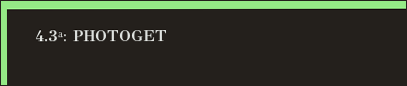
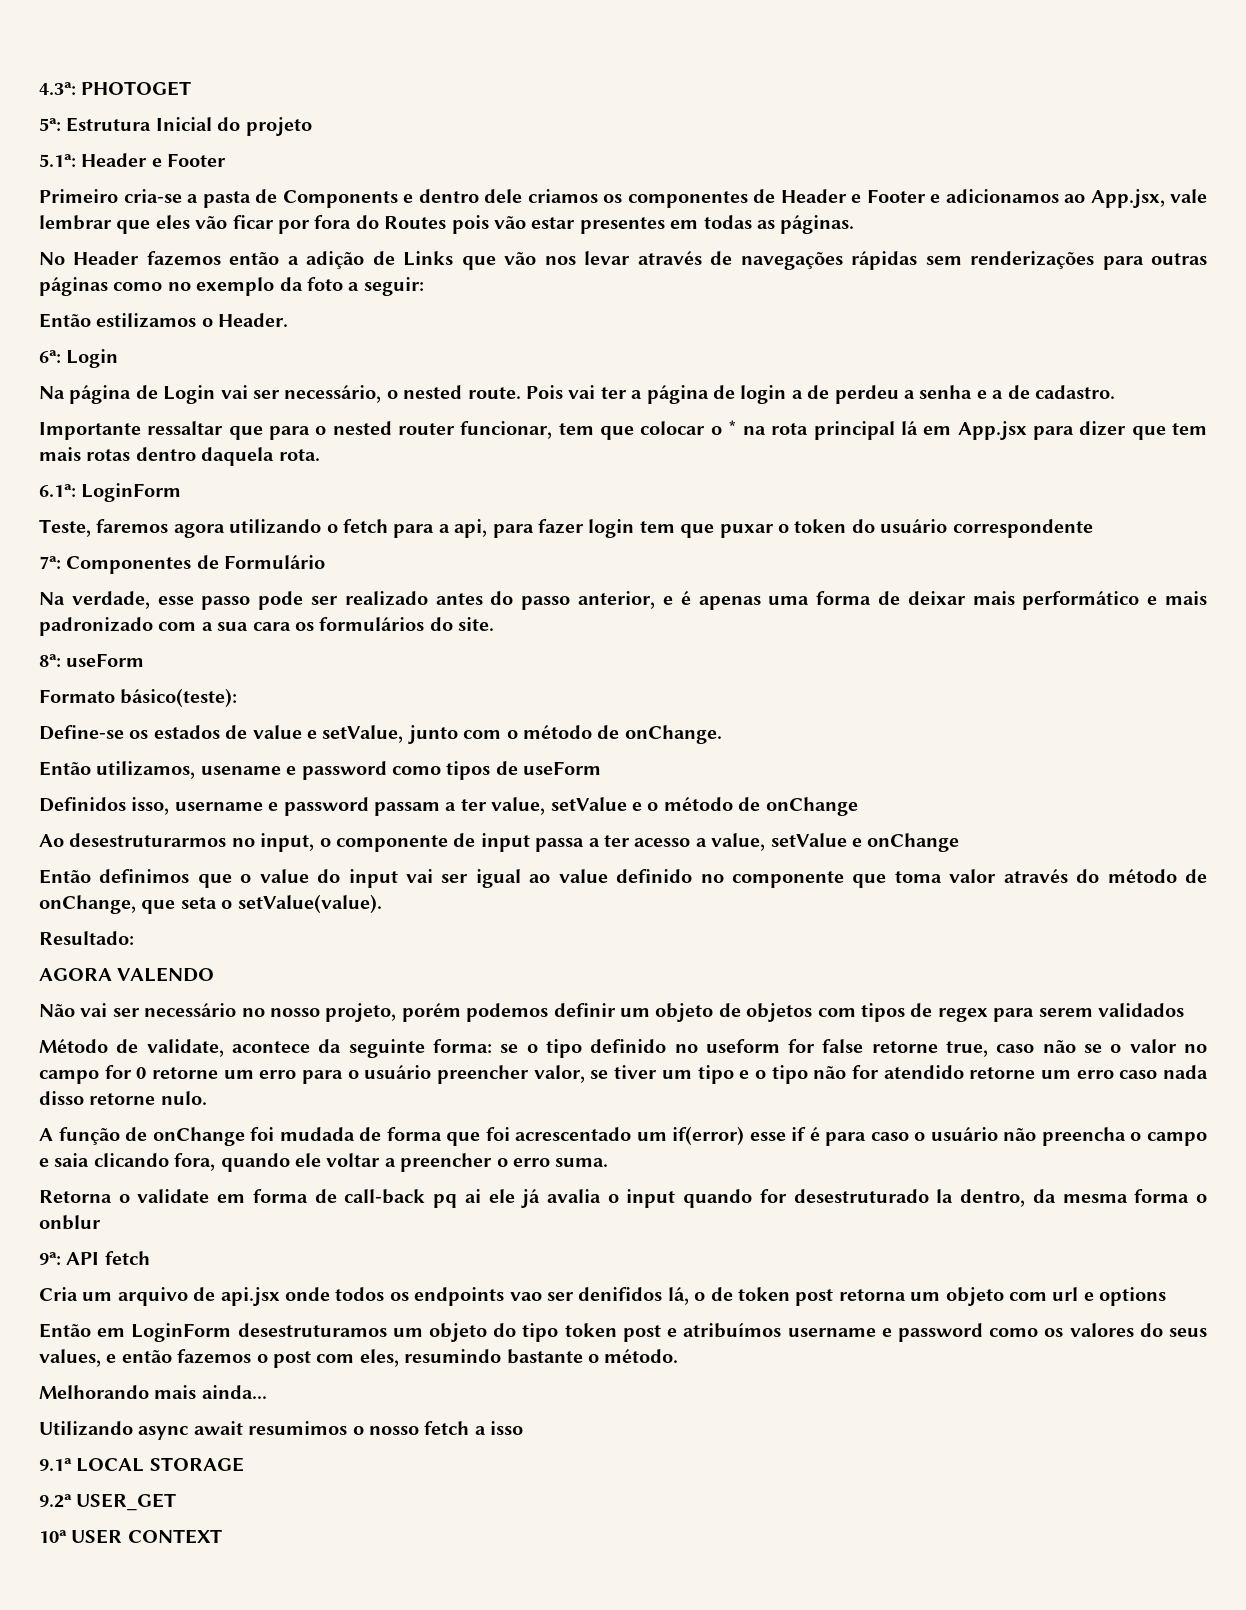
+ 5ª: Estrutura Inicial do projeto
+ 5.1ª: Header e Footer
+ Primeiro cria-se a pasta de Components e dentro dele criamos os componentes de Header e Footer e adicionamos ao App.jsx, vale lembrar que eles vão ficar por fora do Routes pois vão estar presentes em todas as páginas.
+ No Header fazemos então a adição de Links que vão nos levar através de navegações rápidas sem renderizações para outras páginas como no exemplo da foto a seguir:
+ Então estilizamos o Header.
+ 6ª: Login
+ Na página de Login vai ser necessário, o nested route. Pois vai ter a página de login a de perdeu a senha e a de cadastro.
+ Importante ressaltar que para o nested router funcionar, tem que colocar o * na rota principal lá em App.jsx para dizer que tem mais rotas dentro daquela rota.
+ 6.1ª: LoginForm
+ Teste, faremos agora utilizando o fetch para a api, para fazer login tem que puxar o token do usuário correspondente
+ 7ª: Componentes de Formulário
+ Na verdade, esse passo pode ser realizado antes do passo anterior, e é apenas uma forma de deixar mais performático e mais padronizado com a sua cara os formulários do site.
+ 8ª: useForm
+ Formato básico(teste):
+ Define-se os estados de value e setValue, junto com o método de onChange.
+ Então utilizamos, usename e password como tipos de useForm
+ Definidos isso, username e password passam a ter value, setValue e o método de onChange
+ Ao desestruturarmos no input, o componente de input passa a ter acesso a value, setValue e onChange
+ Então definimos que o value do input vai ser igual ao value definido no componente que toma valor através do método de onChange, que seta o setValue(value).
+ Resultado:
+ AGORA VALENDO
+ Não vai ser necessário no nosso projeto, porém podemos definir um objeto de objetos com tipos de regex para serem validados
+ Método de validate, acontece da seguinte forma: se o tipo definido no useform for false retorne true, caso não se o valor no campo for 0 retorne um erro para o usuário preencher valor, se tiver um tipo e o tipo não for atendido retorne um erro caso nada disso retorne nulo.
+ A função de onChange foi mudada de forma que foi acrescentado um if(error) esse if é para caso o usuário não preencha o campo e saia clicando fora, quando ele voltar a preencher o erro suma.
+ Retorna o validate em forma de call-back pq ai ele já avalia o input quando for desestruturado la dentro, da mesma forma o onblur
+ 9ª: API fetch
+ Cria um arquivo de api.jsx onde todos os endpoints vao ser denifidos lá, o de token post retorna um objeto com url e options
+ Então em LoginForm desestruturamos um objeto do tipo token post e atribuímos username e password como os valores do seus values, e então fazemos o post com eles, resumindo bastante o método.
+ Melhorando mais ainda...
+ Utilizando async await resumimos o nosso fetch a isso
+ 9.1ª LOCAL STORAGE
+ 9.2ª USER_GET
+ 10ª USER CONTEXT

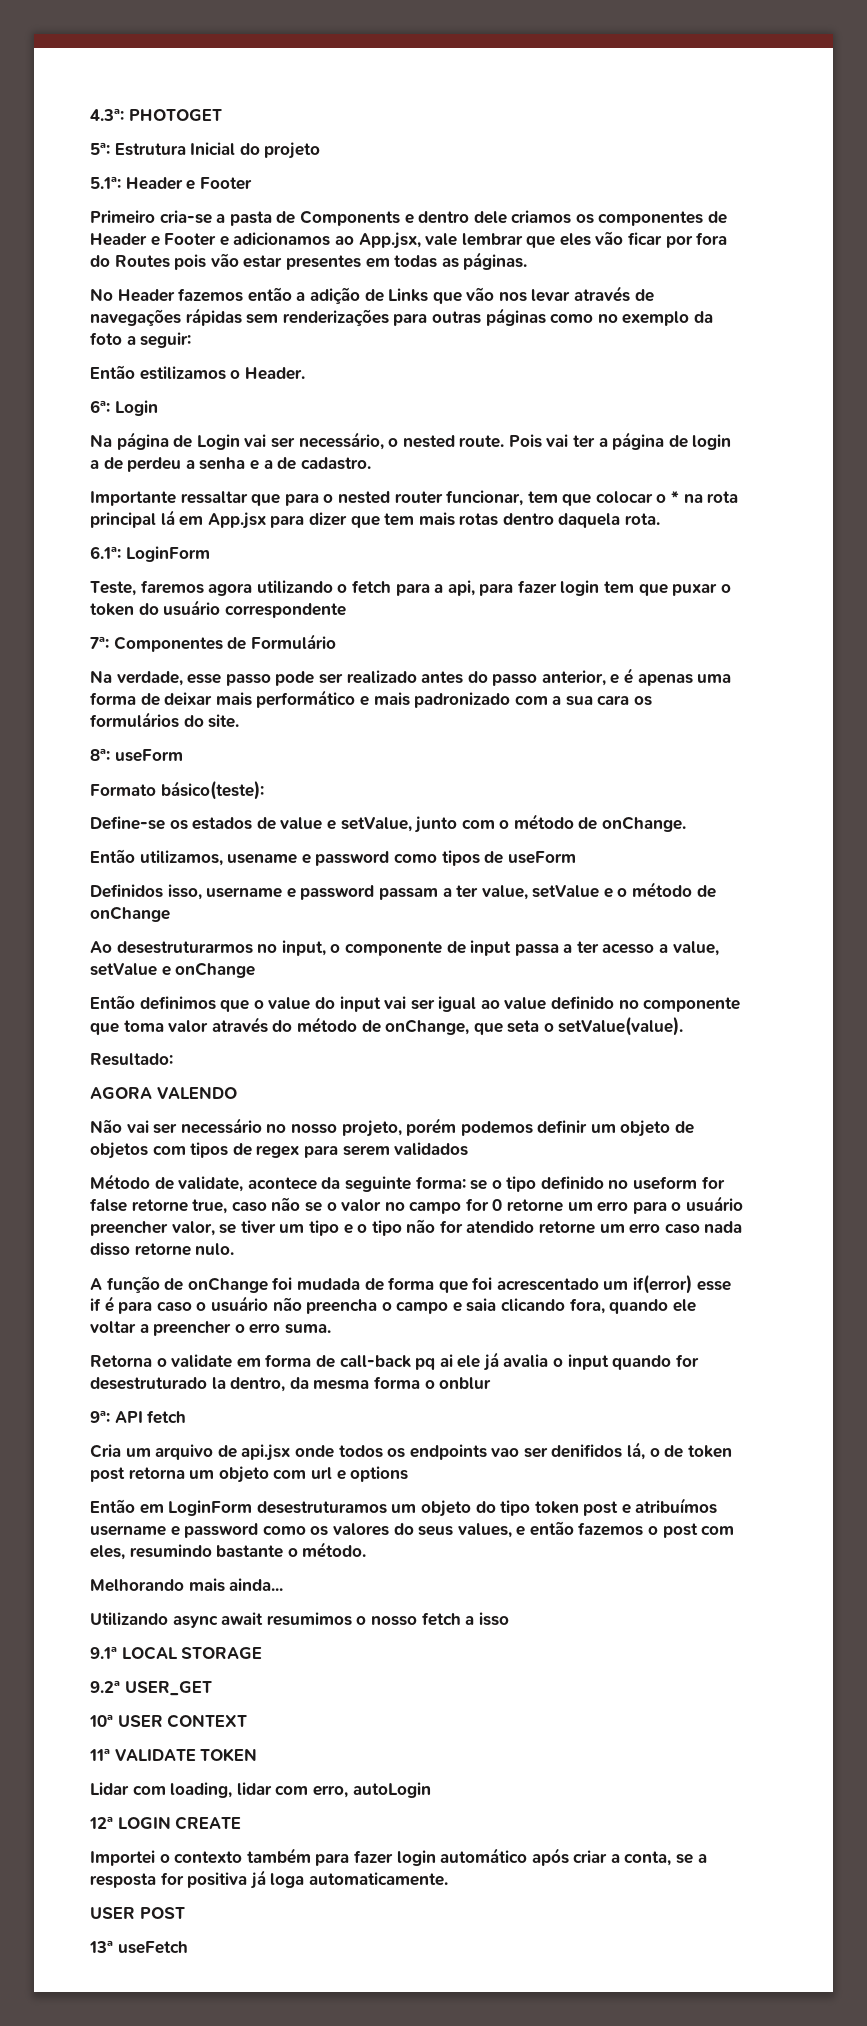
+ 11ª VALIDATE TOKEN
+ Lidar com loading, lidar com erro, autoLogin
+ 12ª LOGIN CREATE
+ Importei o contexto também para fazer login automático após criar a conta, se a resposta for positiva já loga automaticamente.
+ USER POST
+ 13ª useFetch

